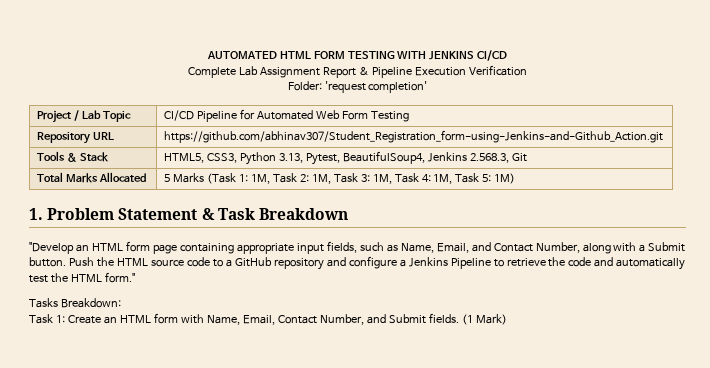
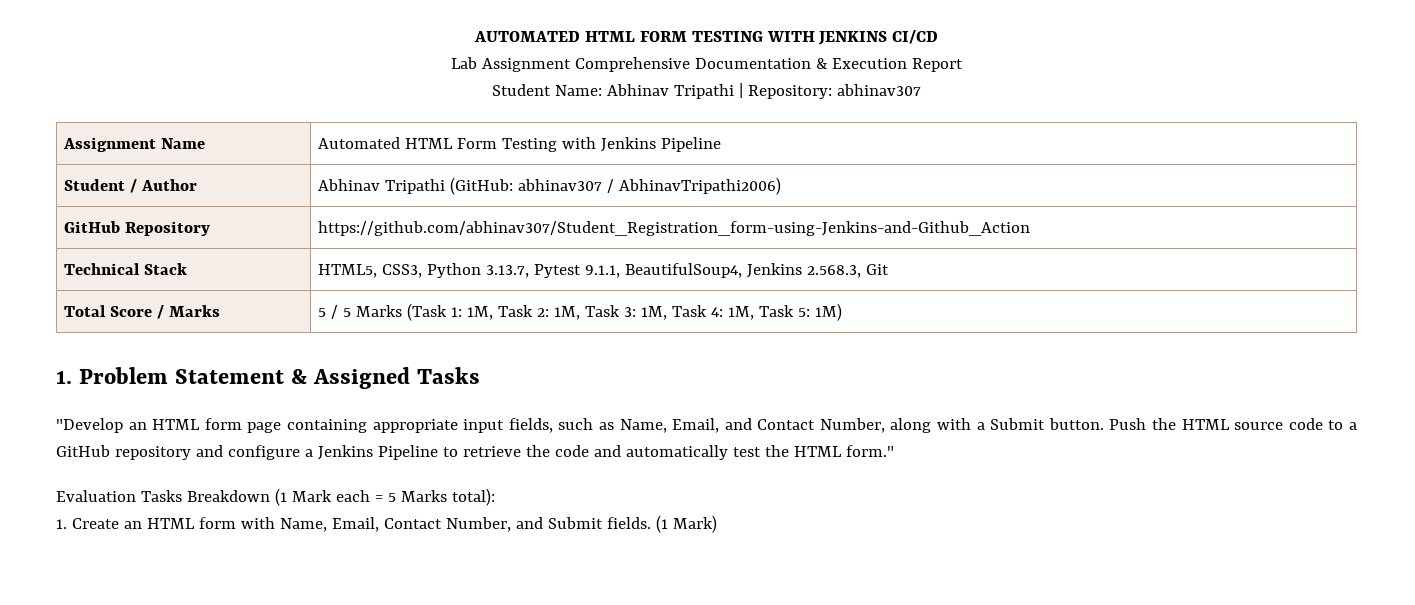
- Complete Lab Assignment Report & Pipeline Execution Verification
- Folder: 'request completion'
- Project / Lab Topic | CI/CD Pipeline for Automated Web Form Testing
- Repository URL | https://github.com/abhinav307/Student_Registration_form-using-Jenkins-and-Github_Action.git
- Tools & Stack | HTML5, CSS3, Python 3.13, Pytest, BeautifulSoup4, Jenkins 2.568.3, Git
+ Lab Assignment Comprehensive Documentation & Execution Report
+ Student Name: Abhinav Tripathi | Repository: abhinav307
+ Assignment Name | Automated HTML Form Testing with Jenkins Pipeline
+ Student / Author | Abhinav Tripathi (GitHub: abhinav307 / AbhinavTripathi2006)
+ GitHub Repository | https://github.com/abhinav307/Student_Registration_form-using-Jenkins-and-Github_Action
+ Technical Stack | HTML5, CSS3, Python 3.13.7, Pytest 9.1.1, BeautifulSoup4, Jenkins 2.568.3, Git
- Total Marks Allocated | 5 Marks (Task 1: 1M, Task 2: 1M, Task 3: 1M, Task 4: 1M, Task 5: 1M)
+ Total Score / Marks | 5 / 5 Marks (Task 1: 1M, Task 2: 1M, Task 3: 1M, Task 4: 1M, Task 5: 1M)
- 1. Problem Statement & Task Breakdown
+ 1. Problem Statement & Assigned Tasks
- Tasks Breakdown:
- Task 1: Create an HTML form with Name, Email, Contact Number, and Submit fields.
+ Evaluation Tasks Breakdown (1 Mark each = 5 Marks total):
+ 1. Create an HTML form with Name, Email, Contact Number, and Submit fields.

